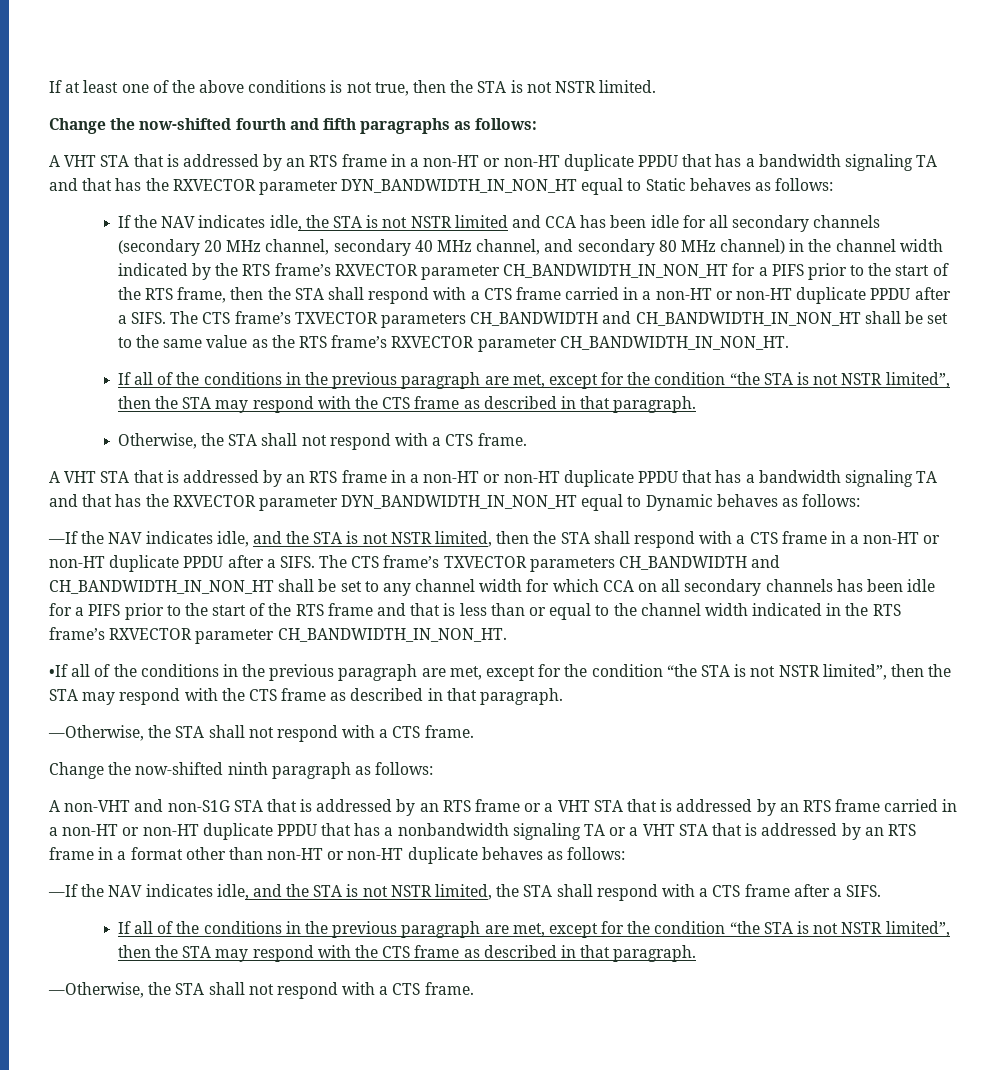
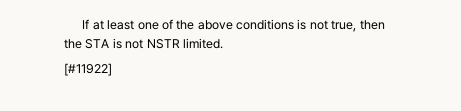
- Change the now-shifted fourth and fifth paragraphs as follows:
- A VHT STA that is addressed by an RTS frame in a non-HT or non-HT duplicate PPDU that has a bandwidth signaling TA and that has the RXVECTOR parameter DYN_BANDWIDTH_IN_NON_HT equal to Static behaves as follows:
- If the NAV indicates idle, the STA is not NSTR limited and CCA has been idle for all secondary channels (secondary 20 MHz channel, secondary 40 MHz channel, and secondary 80 MHz channel) in the channel width indicated by the RTS frame’s RXVECTOR parameter CH_BANDWIDTH_IN_NON_HT for a PIFS prior to the start of the RTS frame, then the STA shall respond with a CTS frame carried in a non-HT or non-HT duplicate PPDU after a SIFS. The CTS frame’s TXVECTOR parameters CH_BANDWIDTH and CH_BANDWIDTH_IN_NON_HT shall be set to the same value as the RTS frame’s RXVECTOR parameter CH_BANDWIDTH_IN_NON_HT.
- If all of the conditions in the previous paragraph are met, except for the condition “the STA is not NSTR limited”, then the STA may respond with the CTS frame as described in that paragraph.
- Otherwise, the STA shall not respond with a CTS frame.
- A VHT STA that is addressed by an RTS frame in a non-HT or non-HT duplicate PPDU that has a bandwidth signaling TA and that has the RXVECTOR parameter DYN_BANDWIDTH_IN_NON_HT equal to Dynamic behaves as follows:
- —If the NAV indicates idle, and the STA is not NSTR limited, then the STA shall respond with a CTS frame in a non-HT or non-HT duplicate PPDU after a SIFS. The CTS frame’s TXVECTOR parameters CH_BANDWIDTH and CH_BANDWIDTH_IN_NON_HT shall be set to any channel width for which CCA on all secondary channels has been idle for a PIFS prior to the start of the RTS frame and that is less than or equal to the channel width indicated in the RTS frame’s RXVECTOR parameter CH_BANDWIDTH_IN_NON_HT.
- •If all of the conditions in the previous paragraph are met, except for the condition “the STA is not NSTR limited”, then the STA may respond with the CTS frame as described in that paragraph.
- —Otherwise, the STA shall not respond with a CTS frame.
- Change the now-shifted ninth paragraph as follows:
- A non-VHT and non-S1G STA that is addressed by an RTS frame or a VHT STA that is addressed by an RTS frame carried in a non-HT or non-HT duplicate PPDU that has a nonbandwidth signaling TA or a VHT STA that is addressed by an RTS frame in a format other than non-HT or non-HT duplicate behaves as follows:
- —If the NAV indicates idle, and the STA is not NSTR limited, the STA shall respond with a CTS frame after a SIFS.
- If all of the conditions in the previous paragraph are met, except for the condition “the STA is not NSTR limited”, then the STA may respond with the CTS frame as described in that paragraph.
- —Otherwise, the STA shall not respond with a CTS frame.
+ [#11922]

